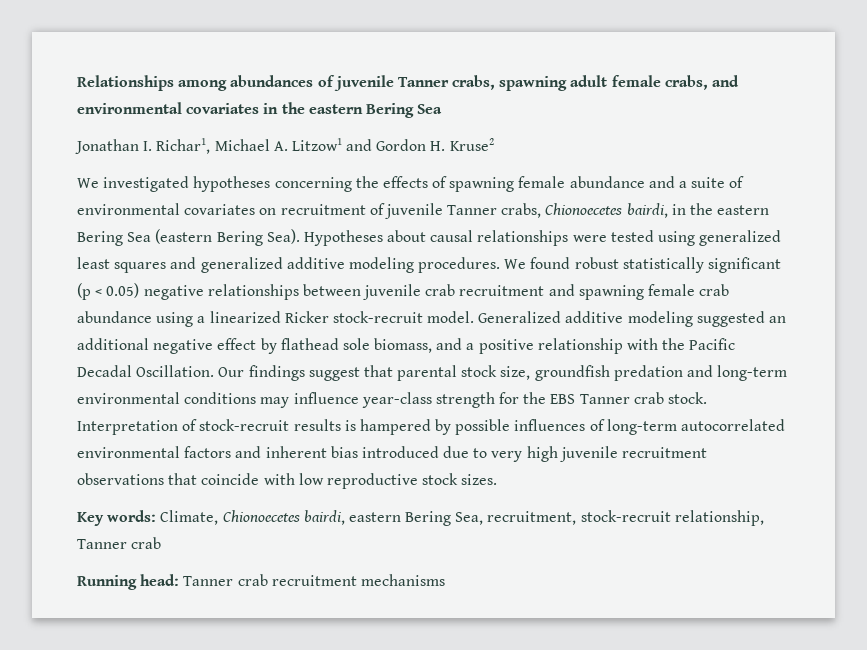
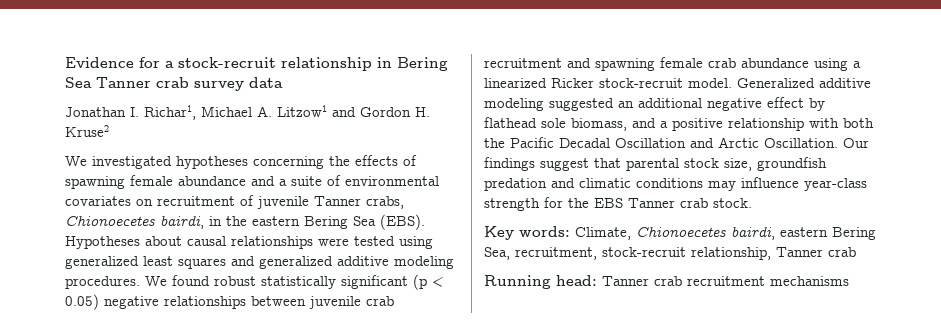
- Relationships among abundances of juvenile Tanner crabs, spawning adult female crabs, and environmental covariates in the eastern Bering Sea
+ Evidence for a stock-recruit relationship in Bering Sea Tanner crab survey data
- We investigated hypotheses concerning the effects of spawning female abundance and a suite of environmental covariates on recruitment of juvenile Tanner crabs, Chionoecetes bairdi, in the eastern Bering Sea (eastern Bering Sea).
+ We investigated hypotheses concerning the effects of spawning female abundance and a suite of environmental covariates on recruitment of juvenile Tanner crabs, Chionoecetes bairdi, in the eastern Bering Sea (EBS).
- Generalized additive modeling suggested an additional negative effect by flathead sole biomass, and a positive relationship with the Pacific Decadal Oscillation.
+ Generalized additive modeling suggested an additional negative effect by flathead sole biomass, and a positive relationship with both the Pacific Decadal Oscillation and Arctic Oscillation.
- Our findings suggest that parental stock size, groundfish predation and long-term environmental conditions may influence year-class strength for the EBS Tanner crab stock. Interpretation of stock-recruit results is hampered by possible influences of long-term autocorrelated environmental factors and inherent bias introduced due to very high juvenile recruitment observations that coincide with low reproductive stock sizes.
+ Our findings suggest that parental stock size, groundfish predation and climatic conditions may influence year-class strength for the EBS Tanner crab stock.

